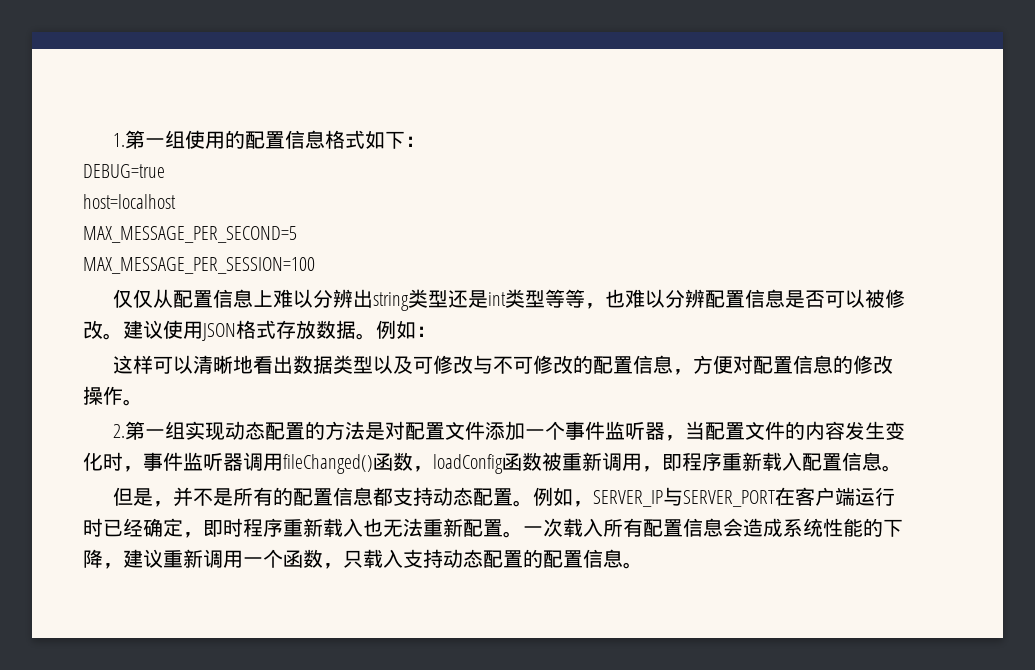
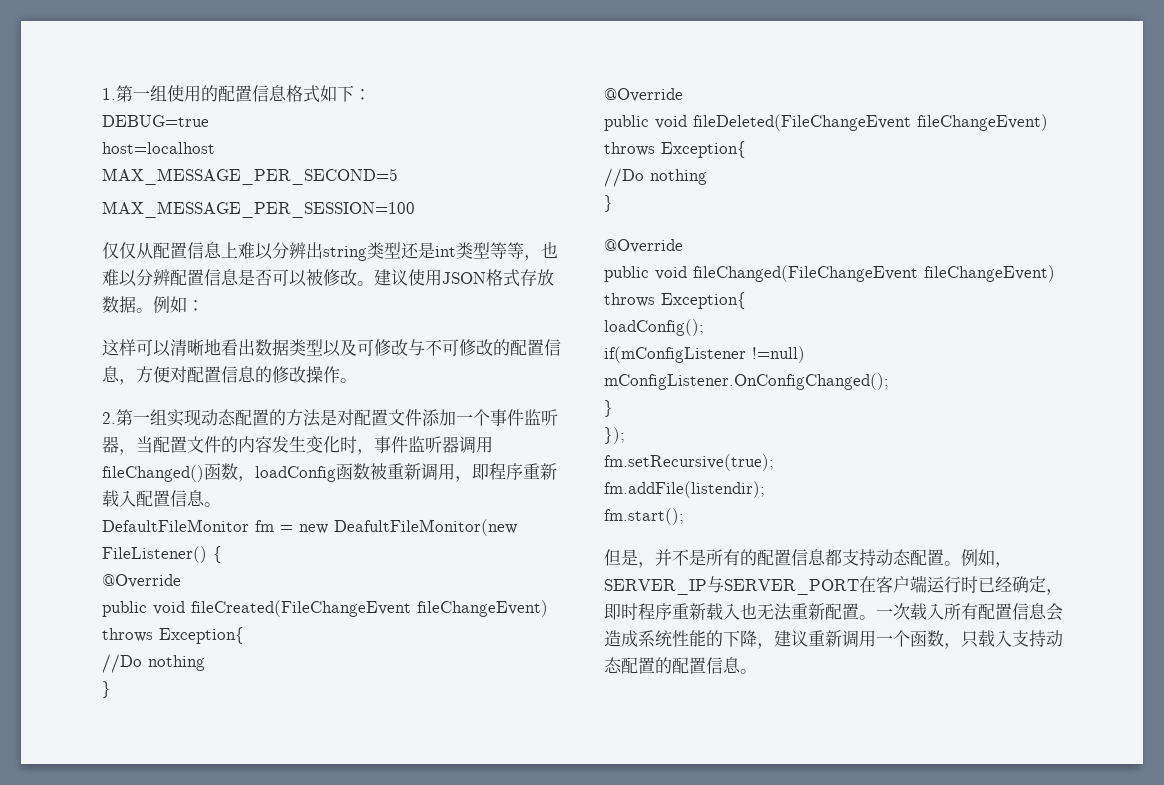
+ DefaultFileMonitor fm = new DeafultFileMonitor(new FileListener() {
+ @Override
+ public void fileCreated(FileChangeEvent fileChangeEvent) throws Exception{
+ //Do nothing
+ }
+ @Override
+ public void fileDeleted(FileChangeEvent fileChangeEvent) throws Exception{
+ //Do nothing
+ }
+ @Override
+ public void fileChanged(FileChangeEvent fileChangeEvent) throws Exception{
+ loadConfig();
+ if(mConfigListener !=null) mConfigListener.OnConfigChanged();
+ }
+ });
+ fm.setRecursive(true);
+ fm.addFile(listendir);
+ fm.start();

